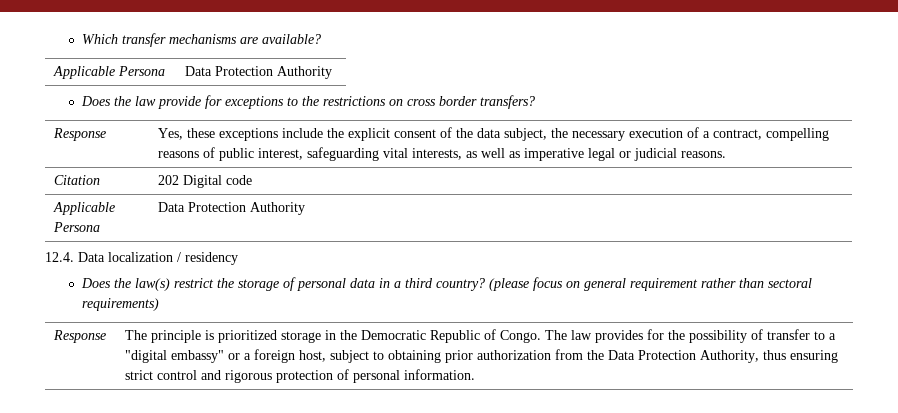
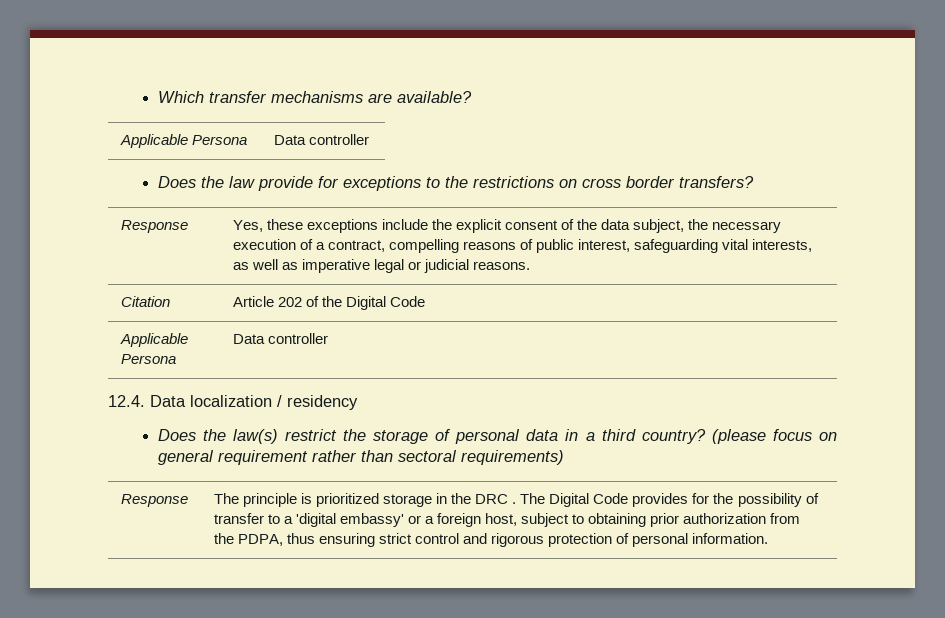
  Which transfer mechanisms are available?
- Applicable Persona | Data Protection Authority
+ Applicable Persona | Data controller
- Citation | 202 Digital code
- Applicable Persona | Data Protection Authority
+ Citation | Article 202 of the Digital Code
+ Applicable Persona | Data controller
- The principle is prioritized storage in the Democratic Republic of Congo. The law provides for the possibility of transfer to a "digital embassy" or a foreign host, subject to obtaining prior authorization from the Data Protection Authority, thus ensuring strict control and rigorous protection of personal information.
+ The principle is prioritized storage in the DRC . The Digital Code provides for the possibility of transfer to a 'digital embassy' or a foreign host, subject to obtaining prior authorization from the PDPA, thus ensuring strict control and rigorous protection of personal information.

